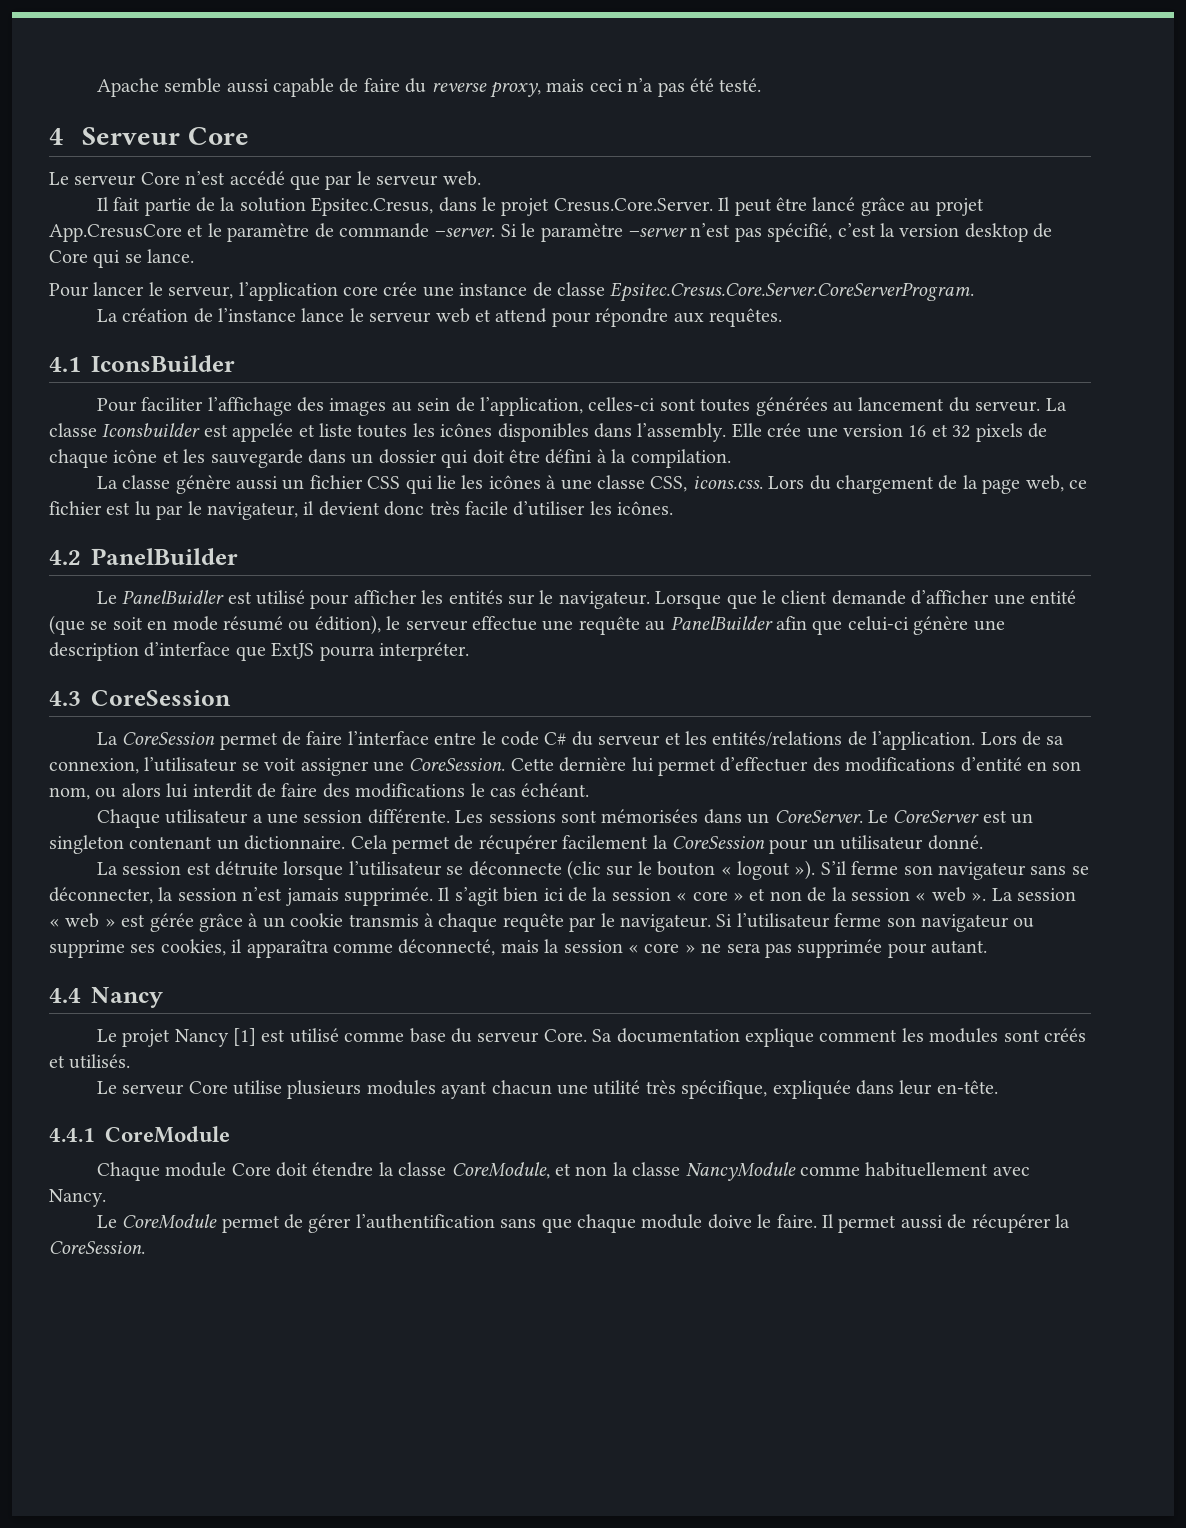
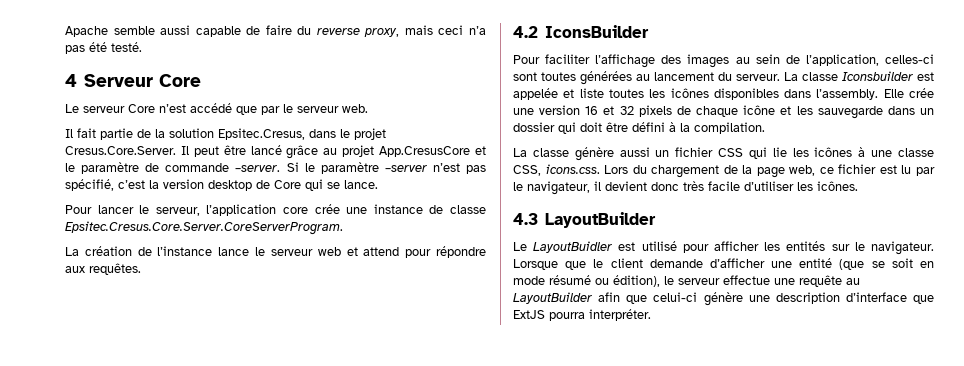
- 4.1 IconsBuilder
+ 4.2 IconsBuilder
- 4.2 PanelBuilder
- Le PanelBuidler est utilisé pour afficher les entités sur le navigateur.
+ 4.3 LayoutBuilder
+ Le LayoutBuidler est utilisé pour afficher les entités sur le navigateur.
- Lorsque que le client demande d’afficher une entité (que se soit en mode résumé ou édition), le serveur effectue une requête au PanelBuilder afin que celui-ci génère une description d’interface que ExtJS pourra interpréter.
+ Lorsque que le client demande d’afficher une entité (que se soit en mode résumé ou édition), le serveur effectue une requête au LayoutBuilder afin que celui-ci génère une description d’interface que ExtJS pourra interpréter.
- 4.3 CoreSession
- La CoreSession permet de faire l’interface entre le code C# du serveur et les entités/relations de l’application. Lors de sa connexion, l’utilisateur se voit assigner une CoreSession. Cette dernière lui permet d’effectuer des modifications d’entité en son nom, ou alors lui interdit de faire des modifications le cas échéant.
- Chaque utilisateur a une session différente. Les sessions sont mémorisées dans un CoreServer. Le CoreServer est un singleton contenant un dictionnaire. Cela permet de récupérer facilement la CoreSession pour un utilisateur donné.
- La session est détruite lorsque l’utilisateur se déconnecte (clic sur le bouton « logout »). S’il ferme son navigateur sans se déconnecter, la session n’est jamais supprimée. Il s’agit bien ici de la session « core » et non de la session « web ». La session « web » est gérée grâce à un cookie transmis à chaque requête par le navigateur. Si l’utilisateur ferme son navigateur ou supprime ses cookies, il apparaîtra comme déconnecté, mais la session « core » ne sera pas supprimée pour autant.
- 4.4 Nancy
- Le projet Nancy [1] est utilisé comme base du serveur Core. Sa documentation explique comment les modules sont créés et utilisés.
- Le serveur Core utilise plusieurs modules ayant chacun une utilité très spécifique, expliquée dans leur en-tête.
- 4.4.1 CoreModule
- Chaque module Core doit étendre la classe CoreModule, et non la classe NancyModule comme habituellement avec Nancy.
- Le CoreModule permet de gérer l’authentification sans que chaque module doive le faire. Il permet aussi de récupérer la CoreSession.

